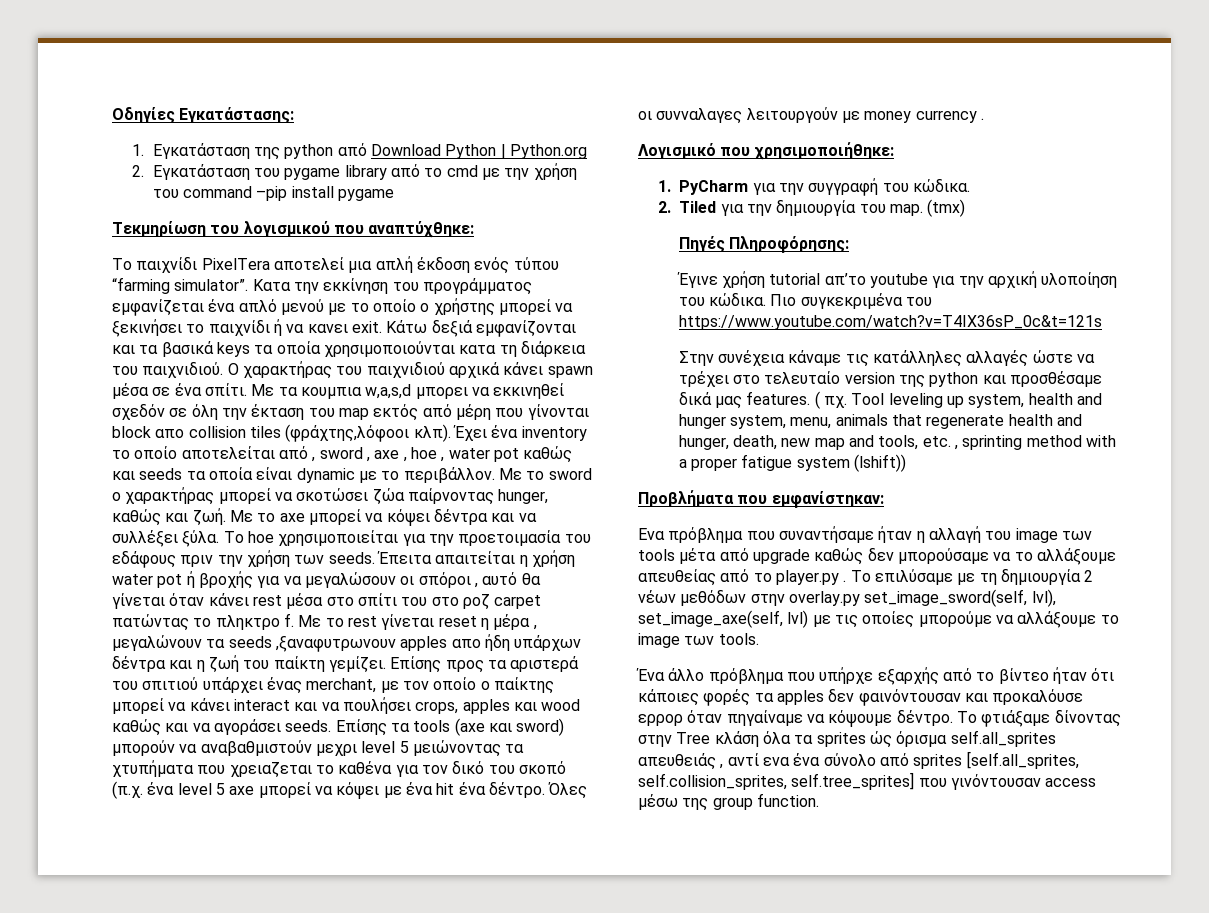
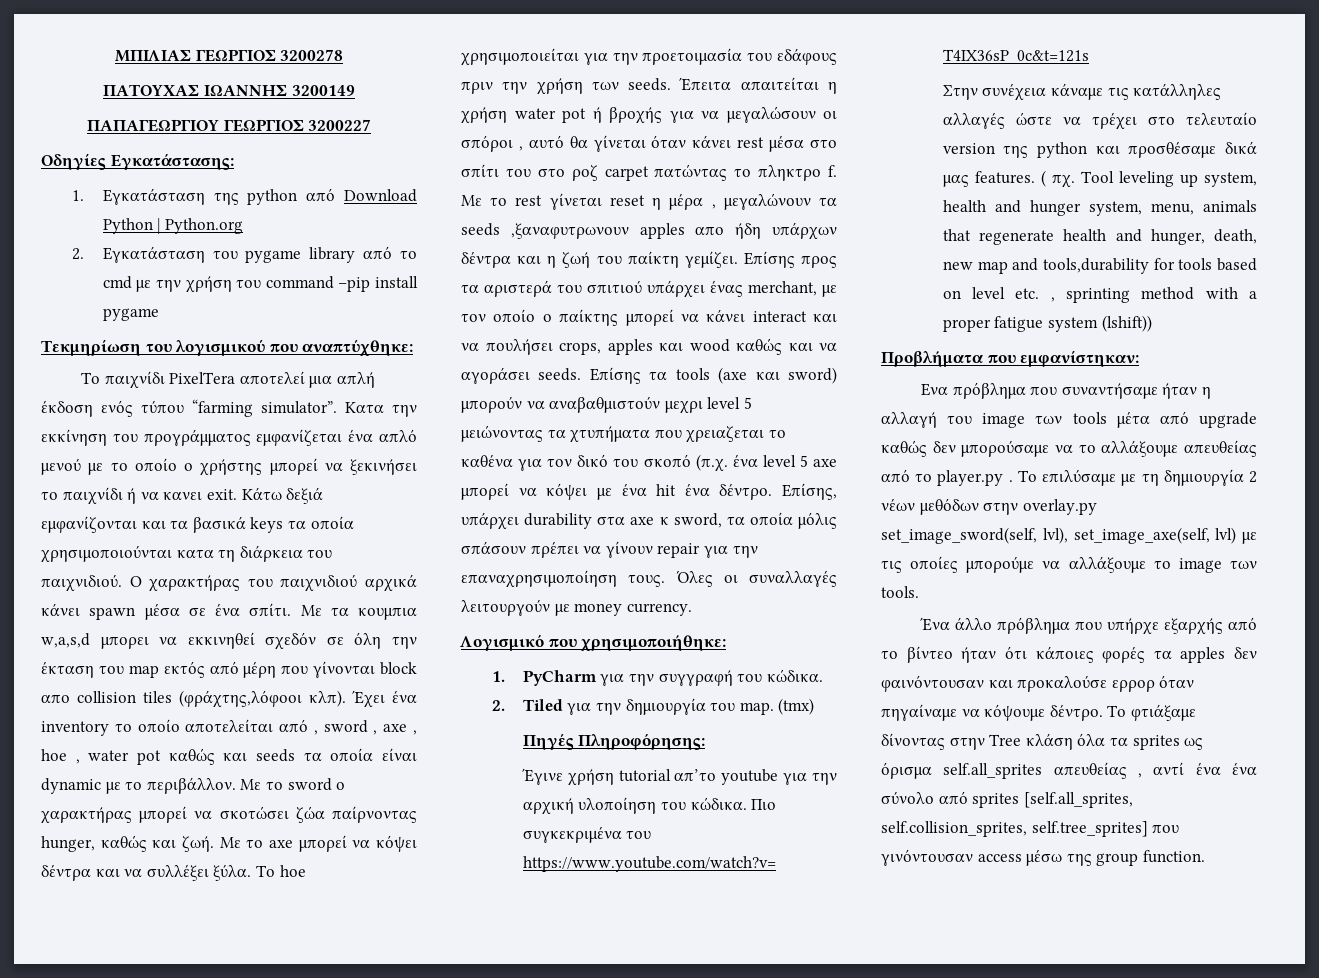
+ ΜΠΙΛΙΑΣ ΓΕΩΡΓΙΟΣ 3200278
+ ΠΑΤΟΥΧΑΣ ΙΩΑΝΝΗΣ 3200149
+ ΠΑΠΑΓΕΩΡΓΙΟΥ ΓΕΩΡΓΙΟΣ 3200227
+ Επίσης, υπάρχει durability στα axe κ sword, τα οποία μόλις σπάσουν πρέπει να γίνουν repair για την επαναχρησιμοποίηση τους.
- Όλες οι συνναλαγες λειτουργούν με money currency .
+ Όλες οι συναλλαγές λειτουργούν με money currency.
- Tool leveling up system, health and hunger system, menu, animals that regenerate health and hunger, death, new map and tools, etc. , sprinting method with a proper fatigue system (lshift))
+ Tool leveling up system, health and hunger system, menu, animals that regenerate health and hunger, death, new map and tools,durability for tools based on level etc. , sprinting method with a proper fatigue system (lshift))
- Ένα άλλο πρόβλημα που υπήρχε εξαρχής από το βίντεο ήταν ότι κάποιες φορές τα apples δεν φαινόντουσαν και προκαλόυσε ερρορ όταν πηγαίναμε να κόψουμε δέντρο.
+ Ένα άλλο πρόβλημα που υπήρχε εξαρχής από το βίντεο ήταν ότι κάποιες φορές τα apples δεν φαινόντουσαν και προκαλούσε ερρορ όταν πηγαίναμε να κόψουμε δέντρο.
- Το φτιάξαμε δίνοντας στην Tree κλάση όλα τα sprites ώς όρισμα self.all_sprites απευθειάς , αντί ενα ένα σύνολο από sprites [self.all_sprites, self.collision_sprites, self.tree_sprites] που γινόντουσαν access μέσω της group function.
+ Το φτιάξαμε δίνοντας στην Tree κλάση όλα τα sprites ως όρισμα self.all_sprites απευθείας , αντί ένα ένα σύνολο από sprites [self.all_sprites, self.collision_sprites, self.tree_sprites] που γινόντουσαν access μέσω της group function.

